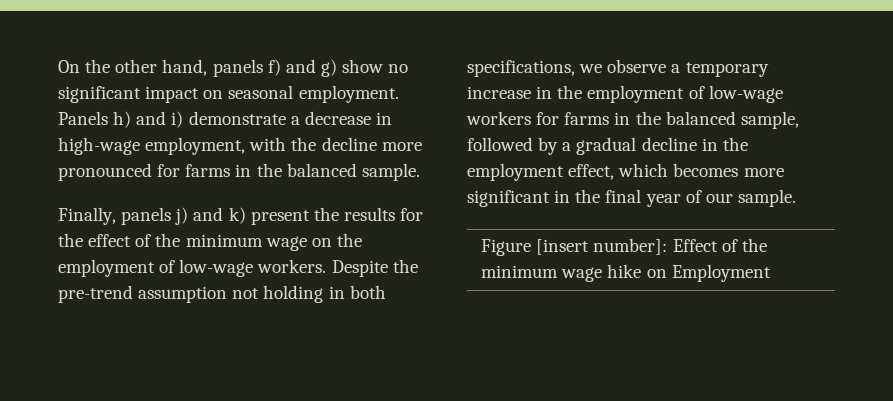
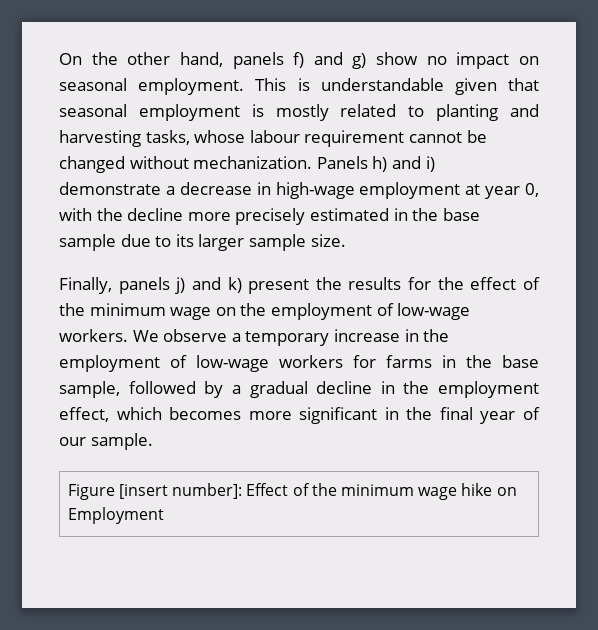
- On the other hand, panels f) and g) show no significant impact on seasonal employment.
+ On the other hand, panels f) and g) show no impact on seasonal employment.
+ This is understandable given that seasonal employment is mostly related to planting and harvesting tasks, whose labour requirement cannot be changed without mechanization.
- Panels h) and i) demonstrate a decrease in high-wage employment, with the decline more pronounced for farms in the balanced sample.
+ Panels h) and i) demonstrate a decrease in high-wage employment at year 0, with the decline more precisely estimated in the base sample due to its larger sample size.
- Despite the pre-trend assumption not holding in both specifications, we observe a temporary increase in the employment of low-wage workers for farms in the balanced sample, followed by a gradual decline in the employment effect, which becomes more significant in the final year of our sample.
+ We observe a temporary increase in the employment of low-wage workers for farms in the base sample, followed by a gradual decline in the employment effect, which becomes more significant in the final year of our sample.

